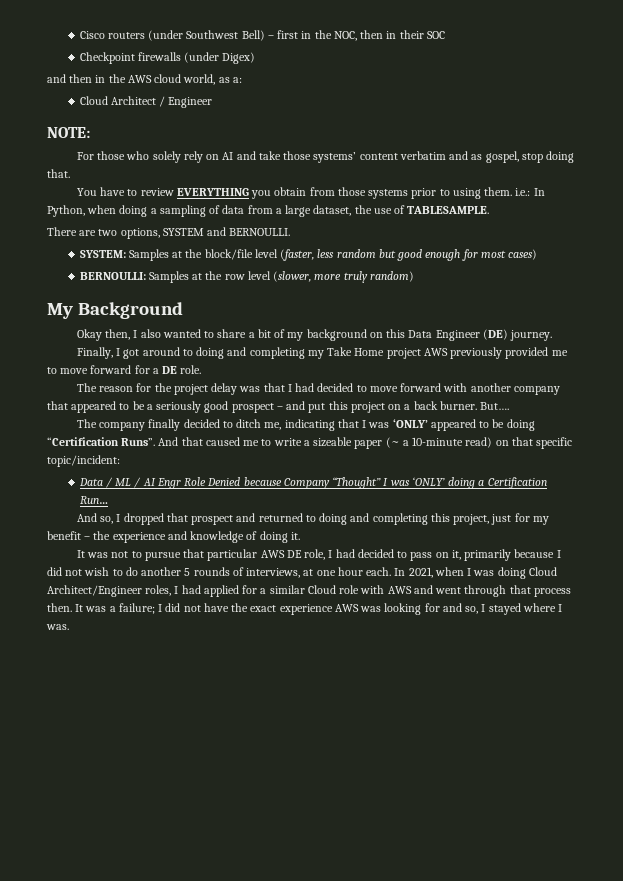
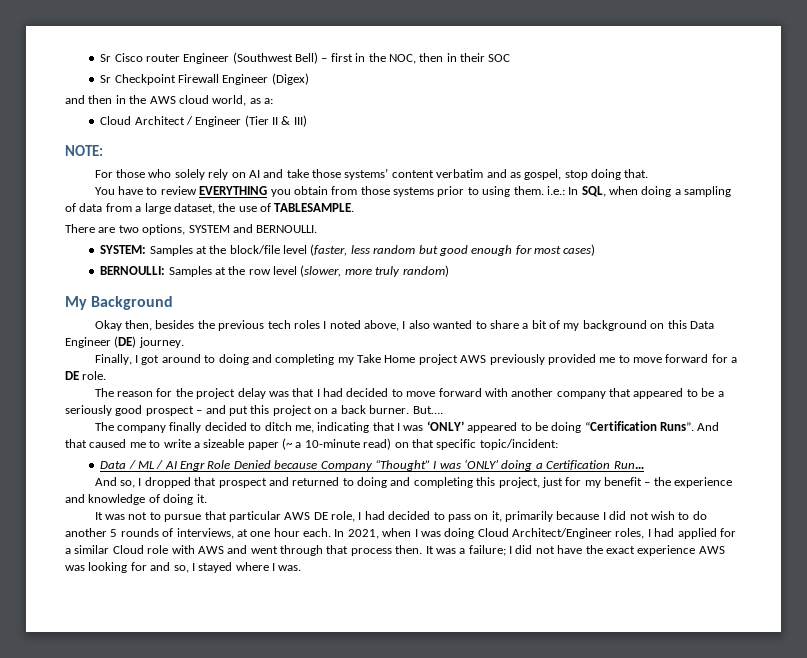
- Cisco routers (under Southwest Bell) – first in the NOC, then in their SOC
+ Sr Cisco router Engineer (Southwest Bell) – first in the NOC, then in their SOC
- Checkpoint firewalls (under Digex)
+ Sr Checkpoint Firewall Engineer (Digex)
- Cloud Architect / Engineer
+ Cloud Architect / Engineer (Tier II & III)
- You have to review EVERYTHING you obtain from those systems prior to using them. i.e.: In Python, when doing a sampling of data from a large dataset, the use of TABLESAMPLE.
+ You have to review EVERYTHING you obtain from those systems prior to using them. i.e.: In SQL, when doing a sampling of data from a large dataset, the use of TABLESAMPLE.
- Okay then, I also wanted to share a bit of my background on this Data Engineer (DE) journey.
+ Okay then, besides the previous tech roles I noted above, I also wanted to share a bit of my background on this Data Engineer (DE) journey.

